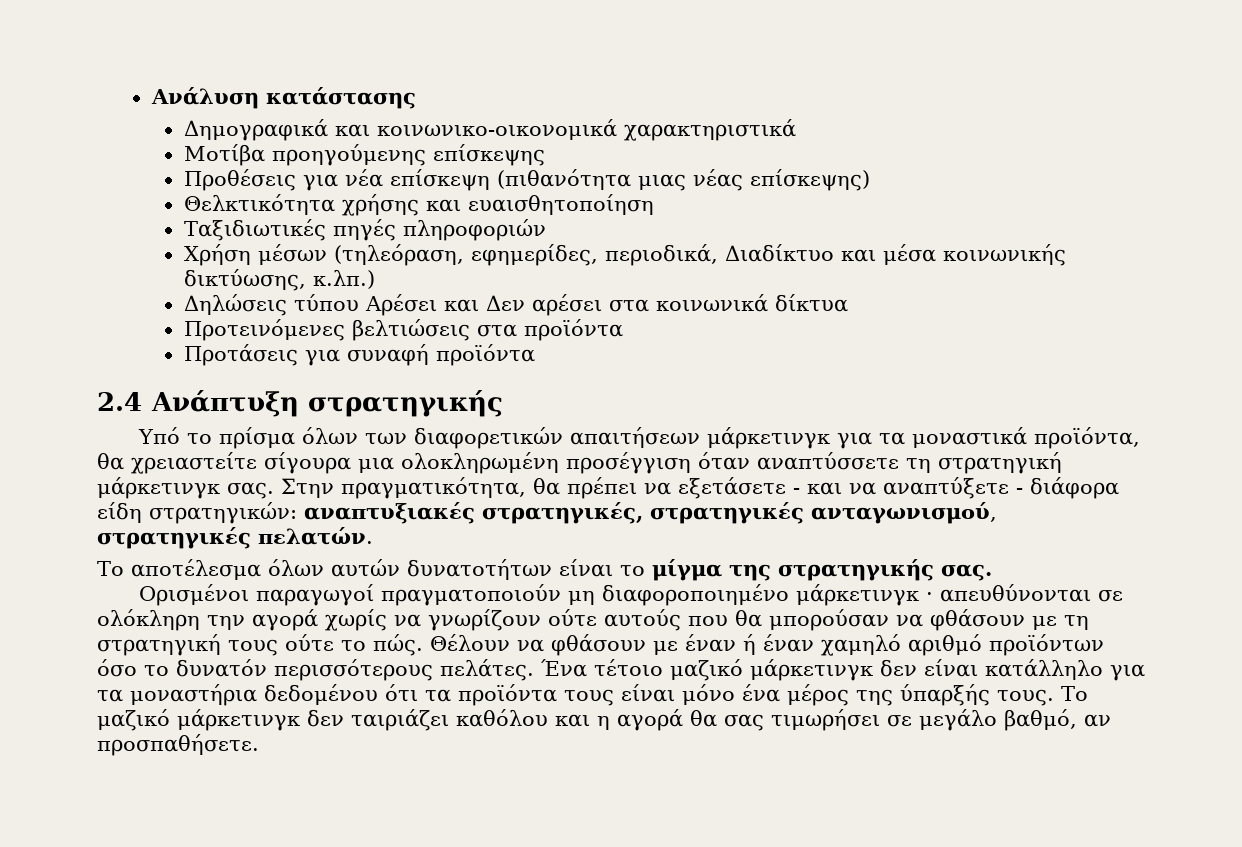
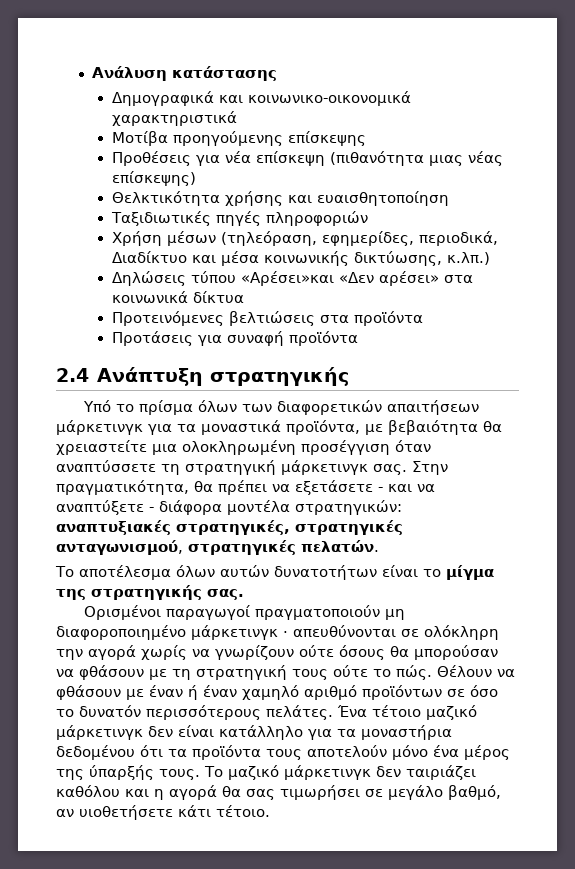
- Δηλώσεις τύπου Αρέσει και Δεν αρέσει στα κοινωνικά δίκτυα
+ Δηλώσεις τύπου «Αρέσει»και «Δεν αρέσει» στα κοινωνικά δίκτυα
- Υπό το πρίσμα όλων των διαφορετικών απαιτήσεων μάρκετινγκ για τα μοναστικά προϊόντα, θα χρειαστείτε σίγουρα μια ολοκληρωμένη προσέγγιση όταν αναπτύσσετε τη στρατηγική μάρκετινγκ σας.
+ Υπό το πρίσμα όλων των διαφορετικών απαιτήσεων μάρκετινγκ για τα μοναστικά προϊόντα, με βεβαιότητα θα χρειαστείτε μια ολοκληρωμένη προσέγγιση όταν αναπτύσσετε τη στρατηγική μάρκετινγκ σας.
- Στην πραγματικότητα, θα πρέπει να εξετάσετε - και να αναπτύξετε - διάφορα είδη στρατηγικών: αναπτυξιακές στρατηγικές, στρατηγικές ανταγωνισμού, στρατηγικές πελατών.
+ Στην πραγματικότητα, θα πρέπει να εξετάσετε - και να αναπτύξετε - διάφορα μοντέλα στρατηγικών: αναπτυξιακές στρατηγικές, στρατηγικές ανταγωνισμού, στρατηγικές πελατών.
- Ορισμένοι παραγωγοί πραγματοποιούν μη διαφοροποιημένο μάρκετινγκ · απευθύνονται σε ολόκληρη την αγορά χωρίς να γνωρίζουν ούτε αυτούς που θα μπορούσαν να φθάσουν με τη στρατηγική τους ούτε το πώς.
+ Ορισμένοι παραγωγοί πραγματοποιούν μη διαφοροποιημένο μάρκετινγκ · απευθύνονται σε ολόκληρη την αγορά χωρίς να γνωρίζουν ούτε όσους θα μπορούσαν να φθάσουν με τη στρατηγική τους ούτε το πώς.
- Θέλουν να φθάσουν με έναν ή έναν χαμηλό αριθμό προϊόντων όσο το δυνατόν περισσότερους πελάτες.
+ Θέλουν να φθάσουν με έναν ή έναν χαμηλό αριθμό προϊόντων σε όσο το δυνατόν περισσότερους πελάτες.
- Ένα τέτοιο μαζικό μάρκετινγκ δεν είναι κατάλληλο για τα μοναστήρια δεδομένου ότι τα προϊόντα τους είναι μόνο ένα μέρος της ύπαρξής τους.
+ Ένα τέτοιο μαζικό μάρκετινγκ δεν είναι κατάλληλο για τα μοναστήρια δεδομένου ότι τα προϊόντα τους αποτελούν μόνο ένα μέρος της ύπαρξής τους.
- Το μαζικό μάρκετινγκ δεν ταιριάζει καθόλου και η αγορά θα σας τιμωρήσει σε μεγάλο βαθμό, αν προσπαθήσετε.
+ Το μαζικό μάρκετινγκ δεν ταιριάζει καθόλου και η αγορά θα σας τιμωρήσει σε μεγάλο βαθμό, αν υιοθετήσετε κάτι τέτοιο.

